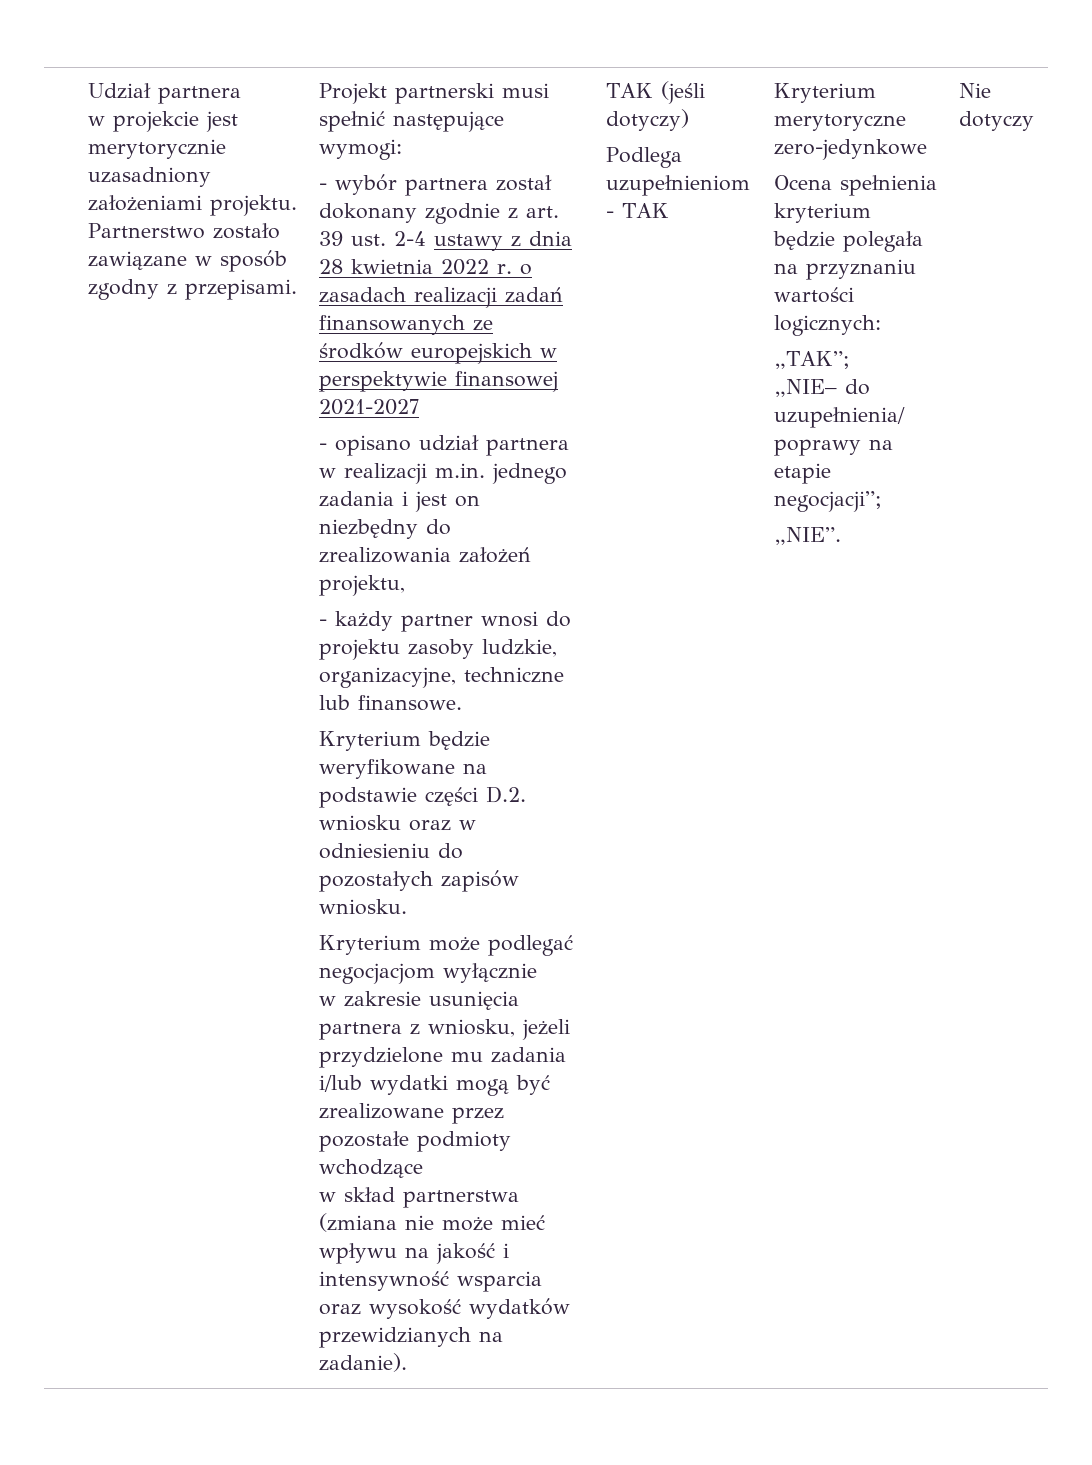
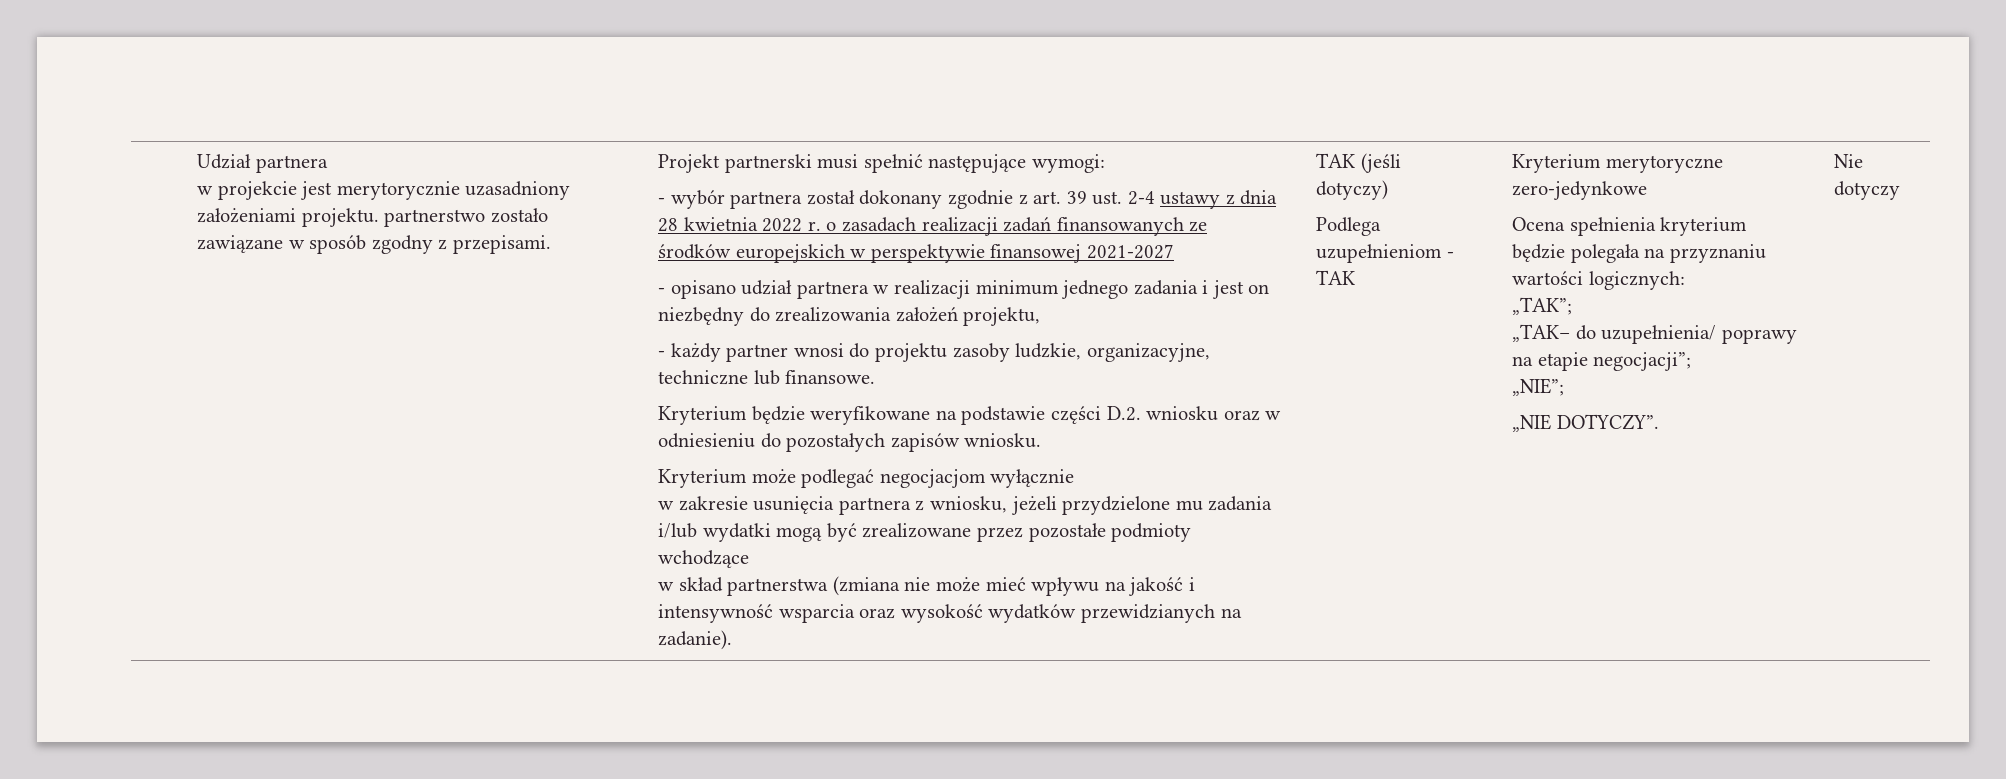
- w projekcie jest merytorycznie uzasadniony założeniami projektu. Partnerstwo zostało zawiązane w sposób zgodny z przepisami.
+ w projekcie jest merytorycznie uzasadniony założeniami projektu. partnerstwo zostało zawiązane w sposób zgodny z przepisami.
- - opisano udział partnera w realizacji m.in. jednego zadania i jest on niezbędny do zrealizowania założeń projektu,
+ - opisano udział partnera w realizacji minimum jednego zadania i jest on niezbędny do zrealizowania założeń projektu,
- „NIE– do uzupełnienia/ poprawy na etapie negocjacji”;
+ „TAK– do uzupełnienia/ poprawy na etapie negocjacji”;
- „NIE”.
+ „NIE”;
+ „NIE DOTYCZY”.

